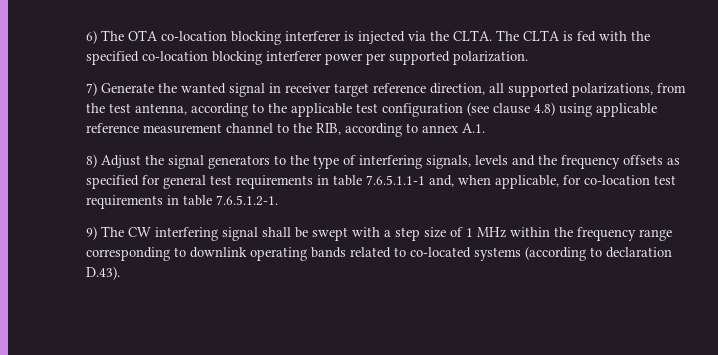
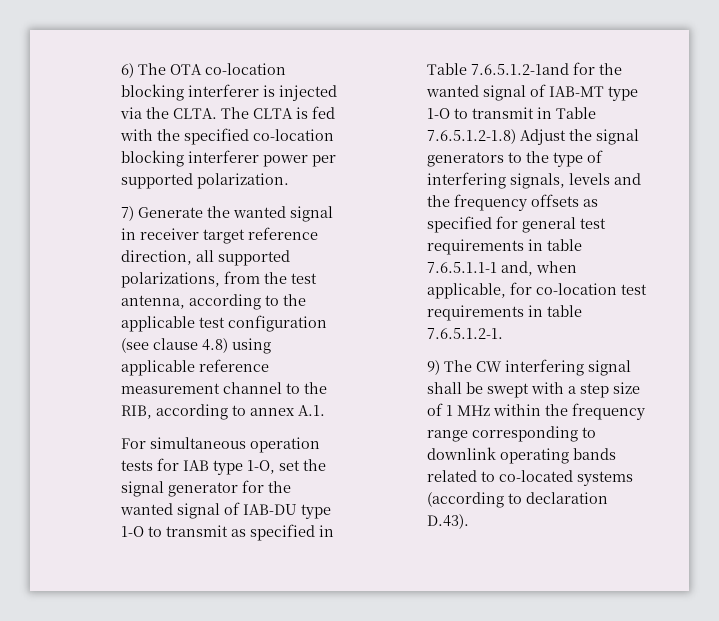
- 8) Adjust the signal generators to the type of interfering signals, levels and the frequency offsets as specified for general test requirements in table 7.6.5.1.1-1 and, when applicable, for co-location test requirements in table 7.6.5.1.2-1.
+ For simultaneous operation tests for IAB type 1-O, set the signal generator for the wanted signal of IAB-DU type 1-O to transmit as specified in Table 7.6.5.1.2-1and for the wanted signal of IAB-MT type 1-O to transmit in Table 7.6.5.1.2-1.8) Adjust the signal generators to the type of interfering signals, levels and the frequency offsets as specified for general test requirements in table 7.6.5.1.1-1 and, when applicable, for co-location test requirements in table 7.6.5.1.2-1.

